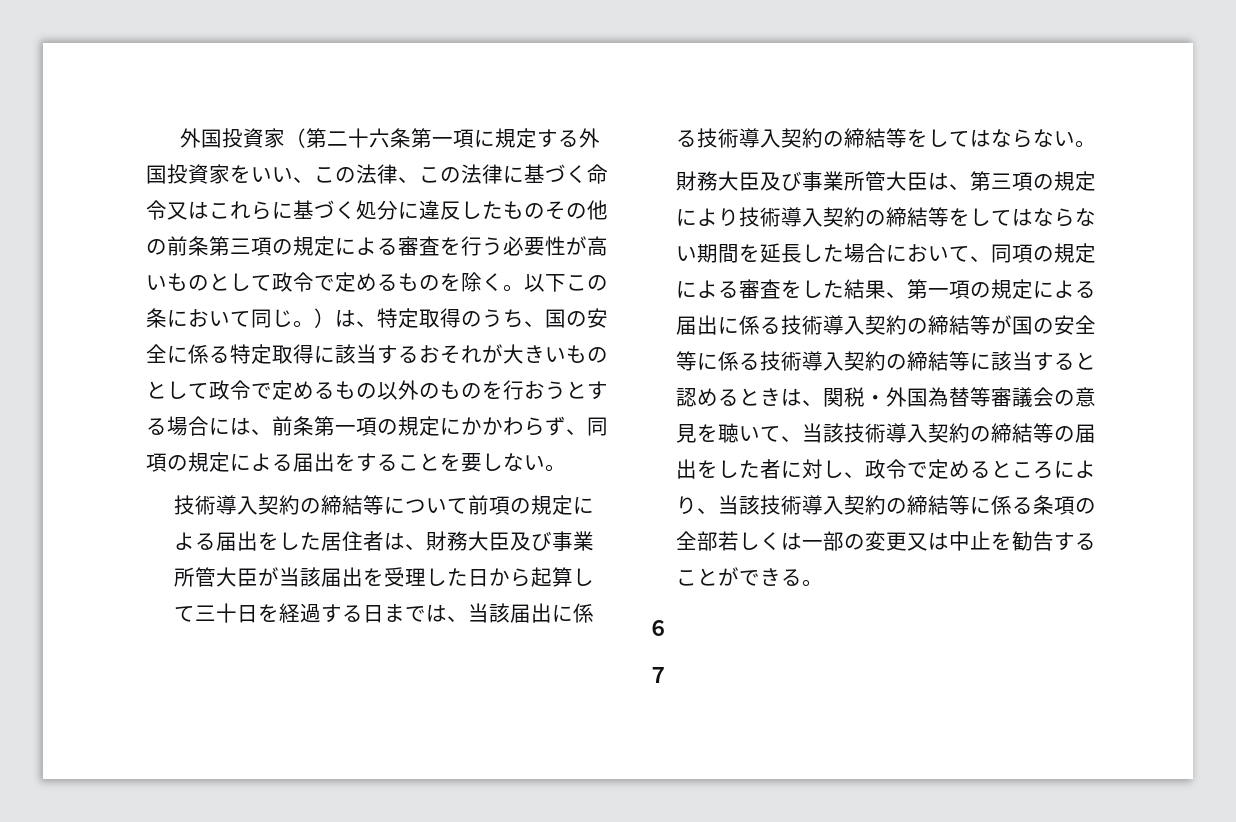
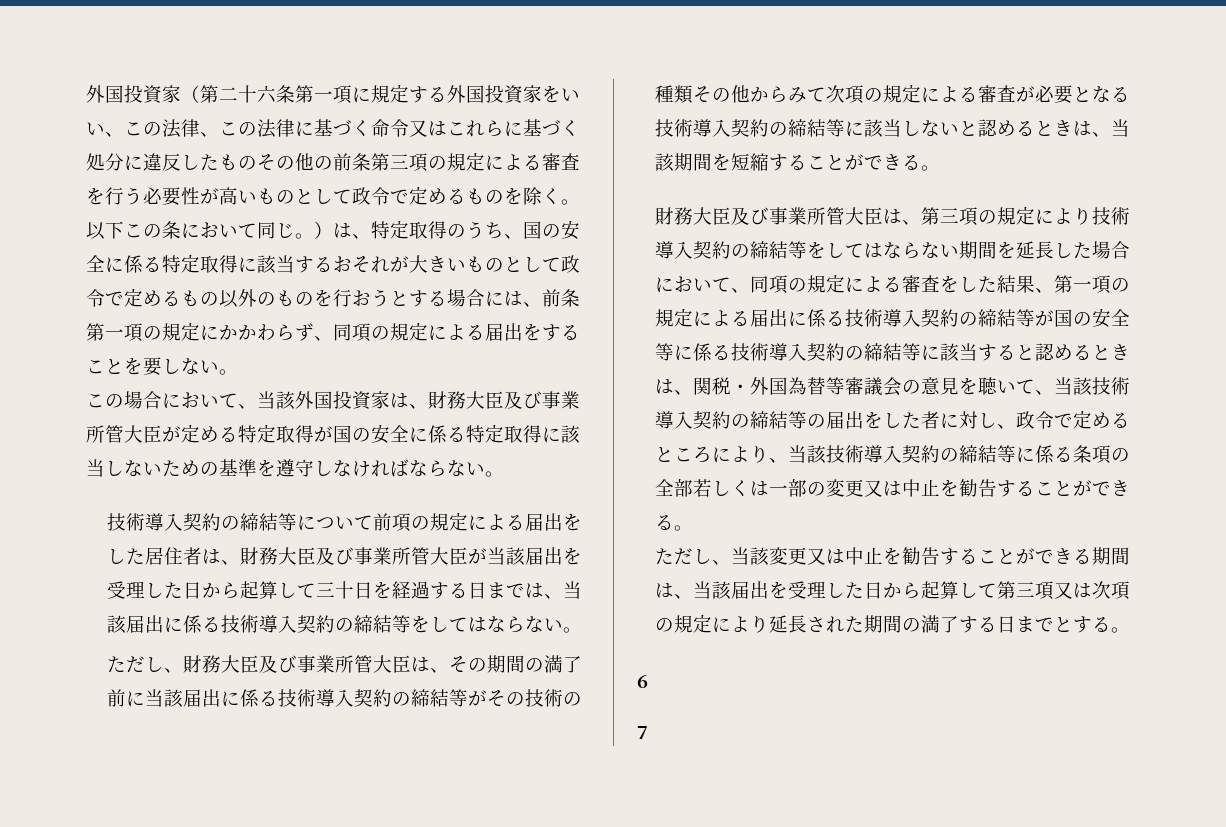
+ この場合において、当該外国投資家は、財務大臣及び事業所管大臣が定める特定取得が国の安全に係る特定取得に該当しないための基準を遵守しなければならない。
+ ただし、財務大臣及び事業所管大臣は、その期間の満了前に当該届出に係る技術導入契約の締結等がその技術の種類その他からみて次項の規定による審査が必要となる技術導入契約の締結等に該当しないと認めるときは、当該期間を短縮することができる。
+ ただし、当該変更又は中止を勧告することができる期間は、当該届出を受理した日から起算して第三項又は次項の規定により延長された期間の満了する日までとする。

